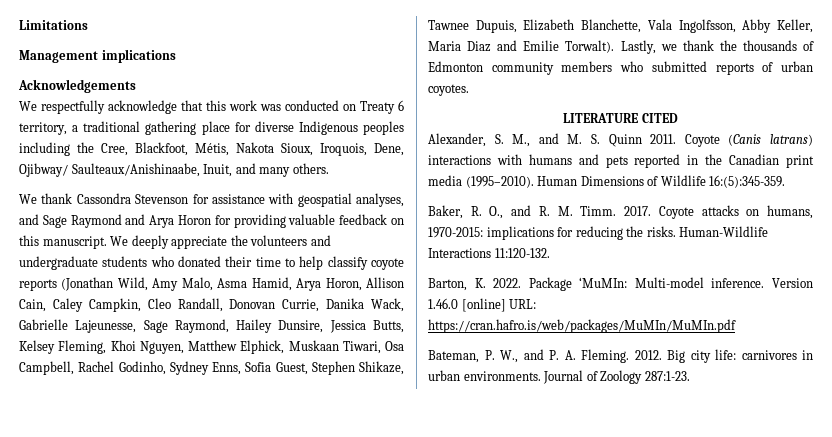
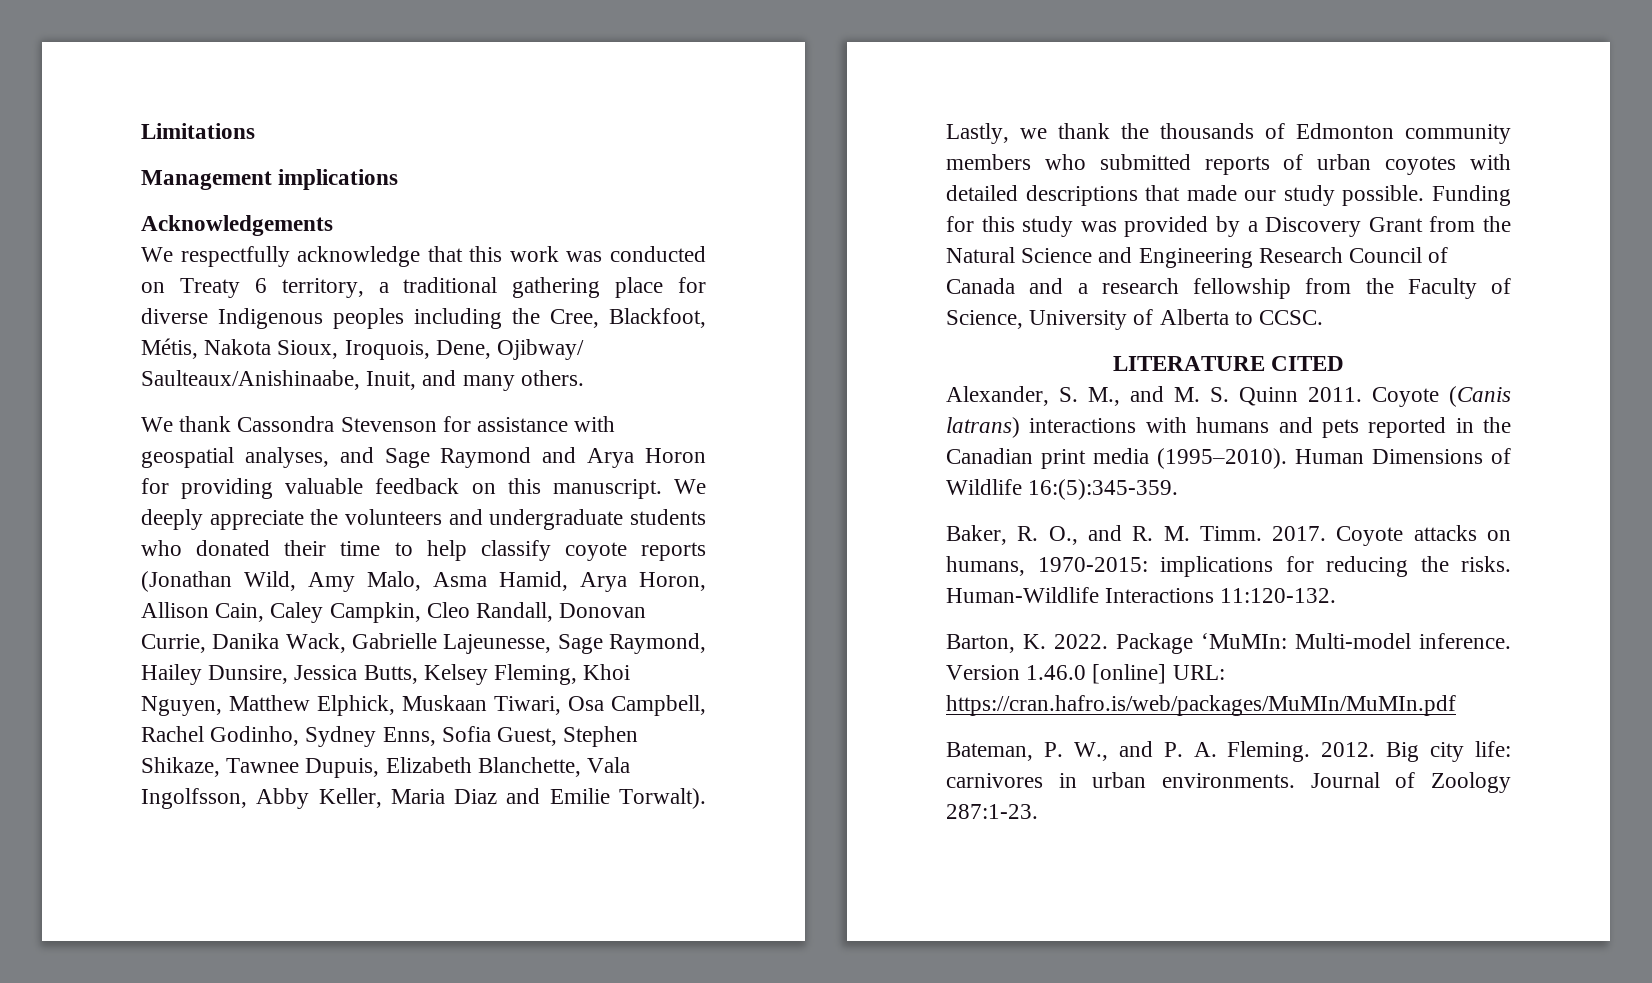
- Lastly, we thank the thousands of Edmonton community members who submitted reports of urban coyotes.
+ Lastly, we thank the thousands of Edmonton community members who submitted reports of urban coyotes with detailed descriptions that made our study possible. Funding for this study was provided by a Discovery Grant from the Natural Science and Engineering Research Council of Canada and a research fellowship from the Faculty of Science, University of Alberta to CCSC.

